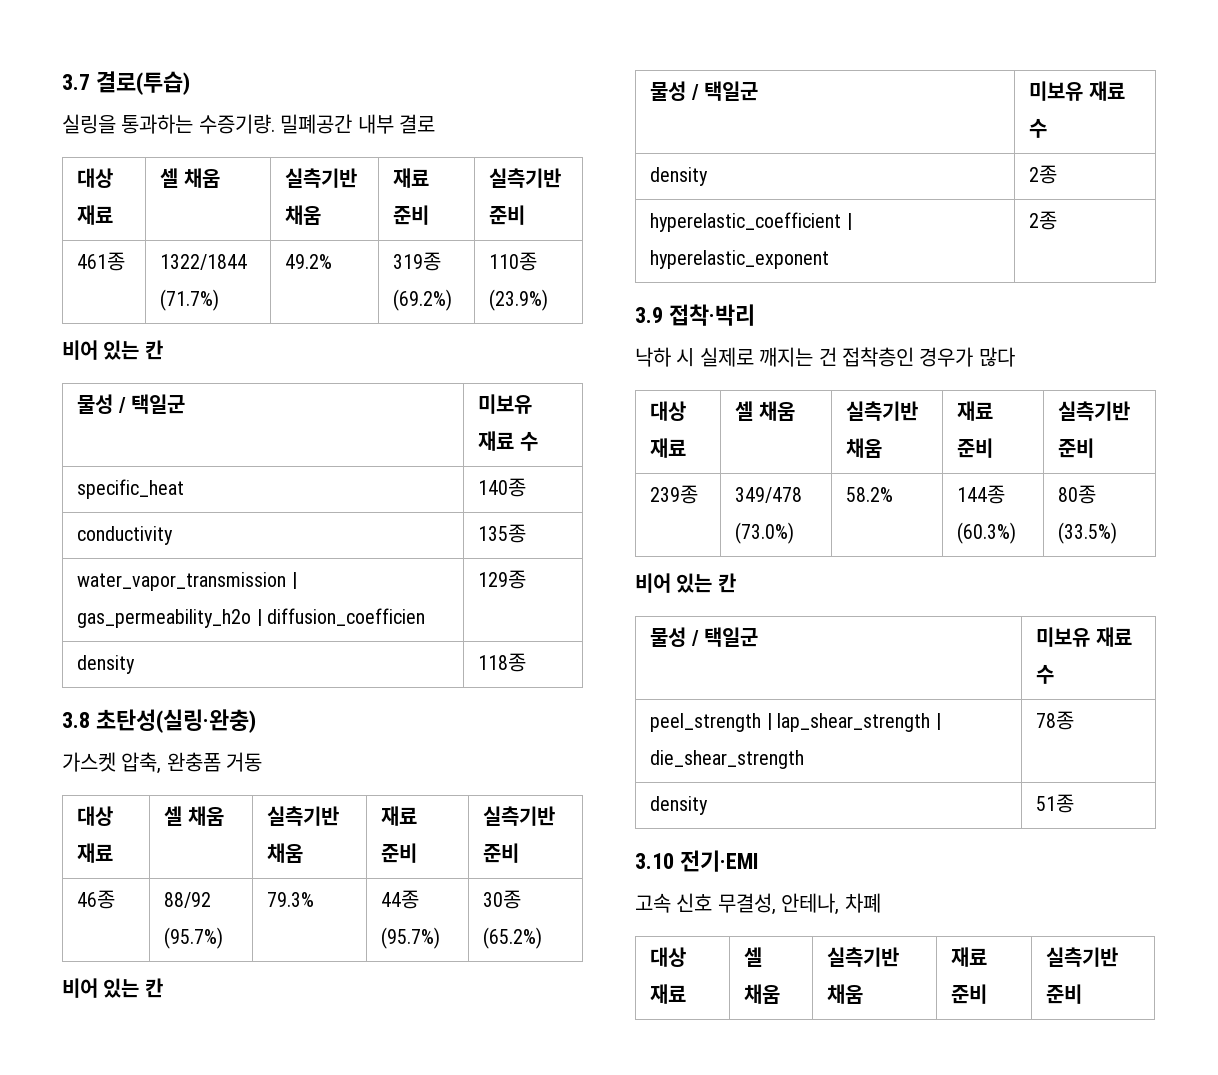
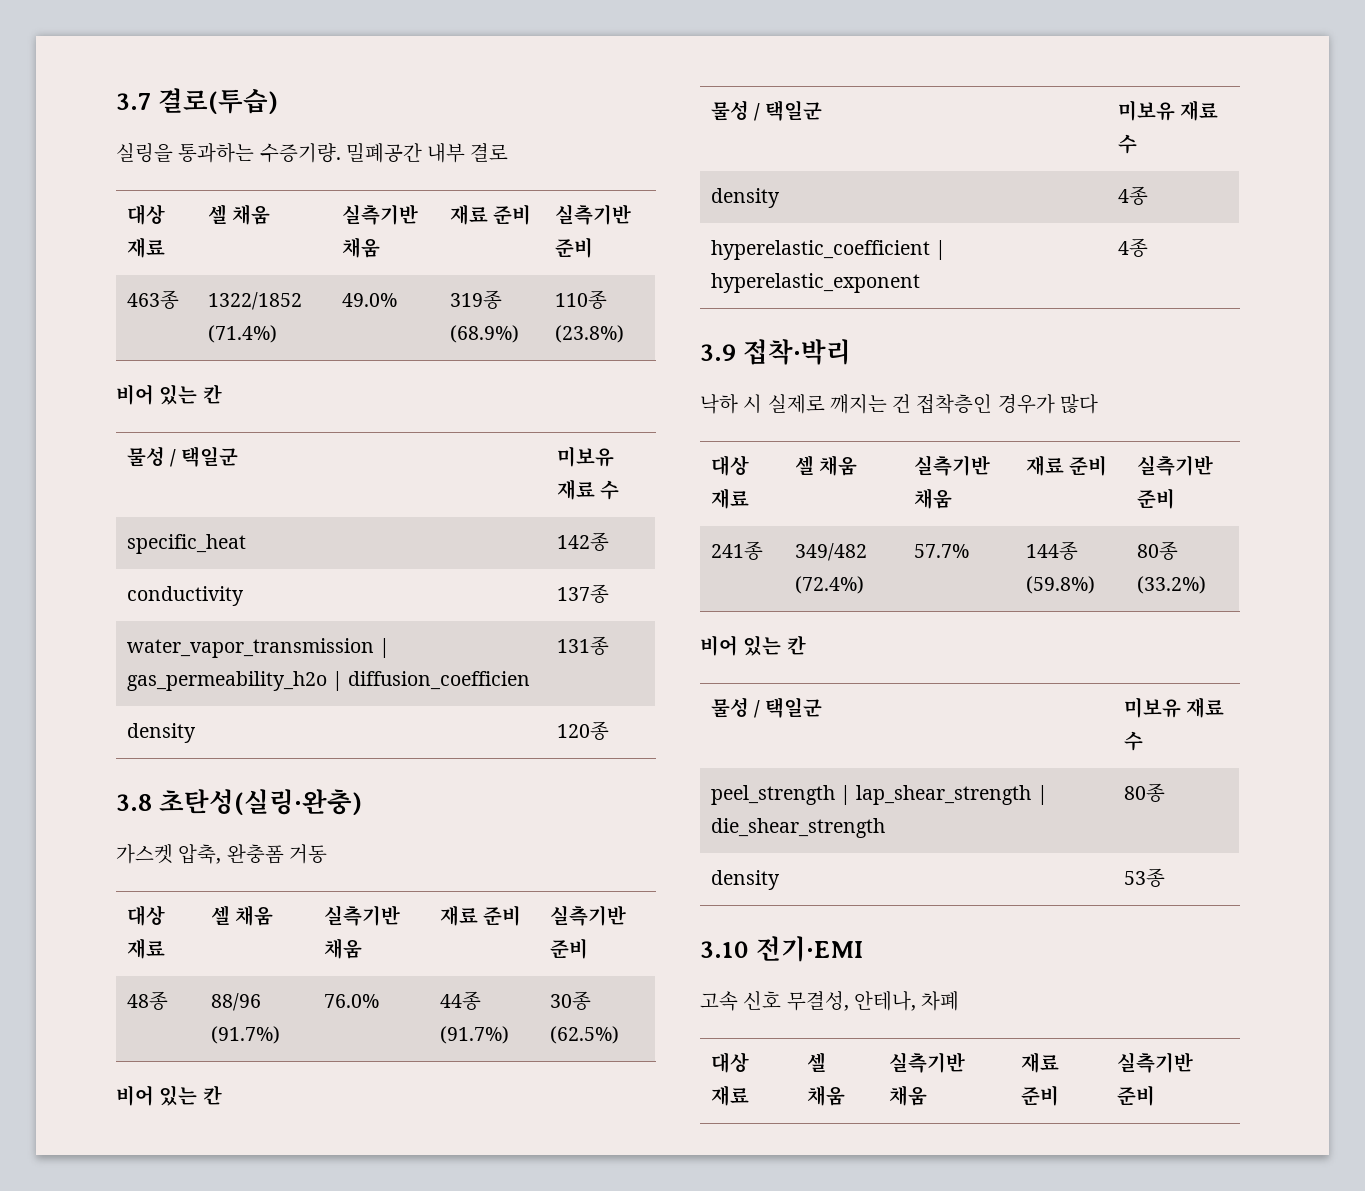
- 461종 | 1322/1844 (71.7%) | 49.2% | 319종 (69.2%) | 110종 (23.9%)
+ 463종 | 1322/1852 (71.4%) | 49.0% | 319종 (68.9%) | 110종 (23.8%)
- specific_heat | 140종
+ specific_heat | 142종
- conductivity | 135종
+ conductivity | 137종
- water_vapor_transmission | gas_permeability_h2o | diffusion_coefficien | 129종
- density | 118종
+ water_vapor_transmission | gas_permeability_h2o | diffusion_coefficien | 131종
+ density | 120종
- 46종 | 88/92 (95.7%) | 79.3% | 44종 (95.7%) | 30종 (65.2%)
+ 48종 | 88/96 (91.7%) | 76.0% | 44종 (91.7%) | 30종 (62.5%)
- density | 2종
+ density | 4종
- hyperelastic_coefficient | hyperelastic_exponent | 2종
+ hyperelastic_coefficient | hyperelastic_exponent | 4종
- 239종 | 349/478 (73.0%) | 58.2% | 144종 (60.3%) | 80종 (33.5%)
+ 241종 | 349/482 (72.4%) | 57.7% | 144종 (59.8%) | 80종 (33.2%)
- peel_strength | lap_shear_strength | die_shear_strength | 78종
- density | 51종
+ peel_strength | lap_shear_strength | die_shear_strength | 80종
+ density | 53종

